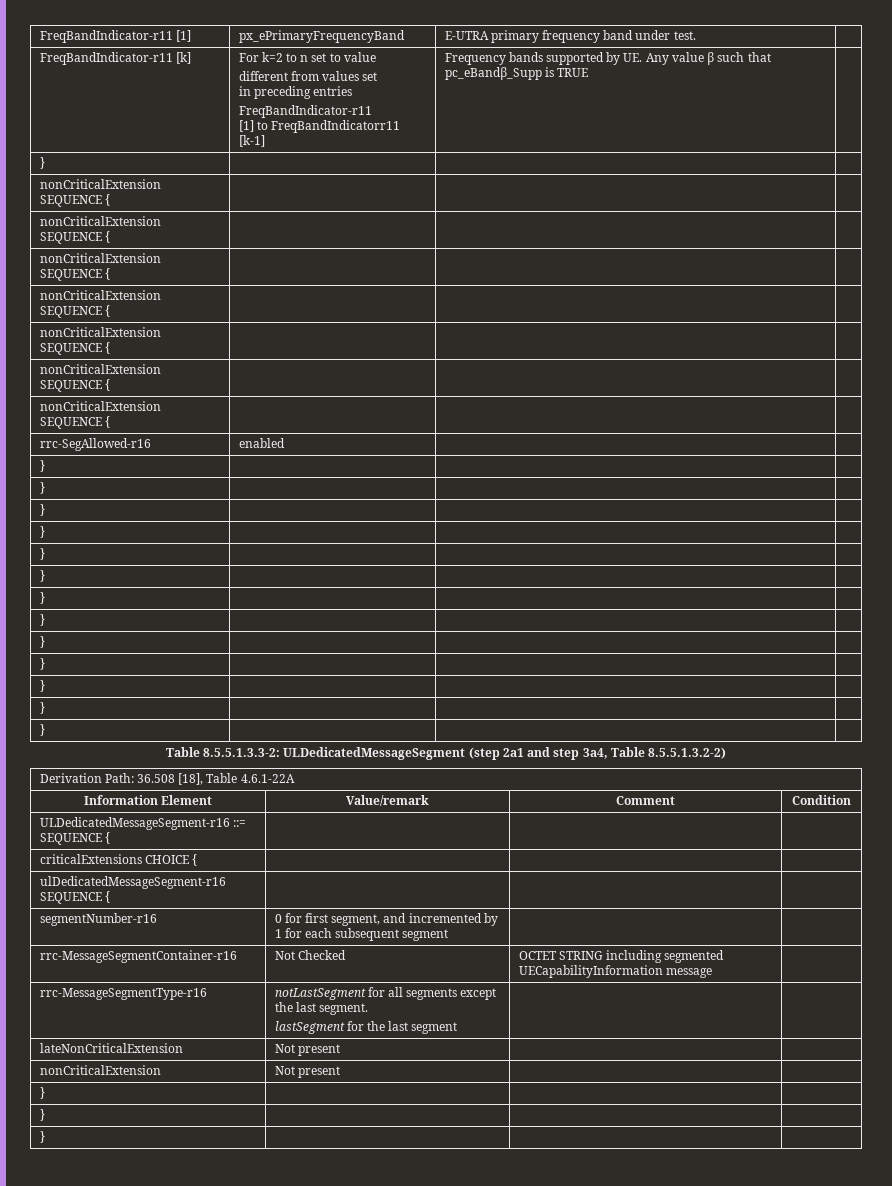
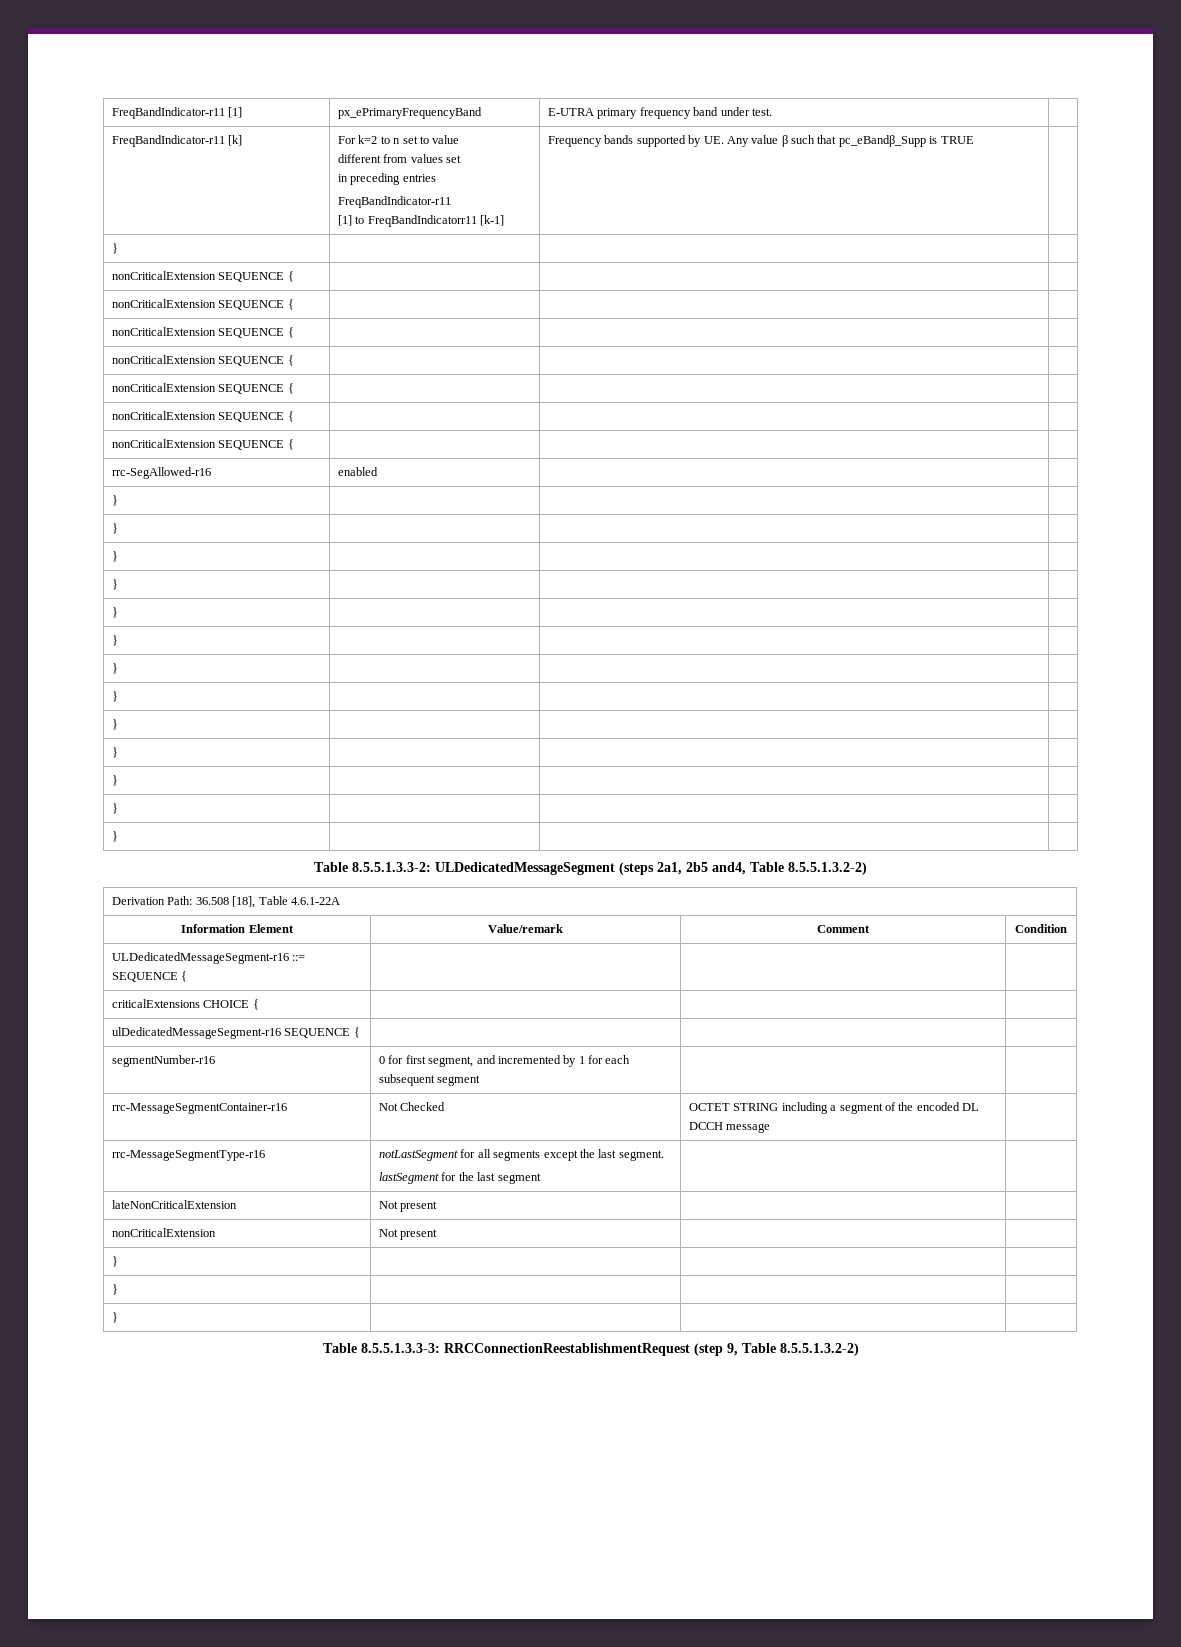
- Table 8.5.5.1.3.3-2: ULDedicatedMessageSegment (step 2a1 and step 3a4, Table 8.5.5.1.3.2-2)
+ Table 8.5.5.1.3.3-2: ULDedicatedMessageSegment (steps 2a1, 2b5 and4, Table 8.5.5.1.3.2-2)
- rrc-MessageSegmentContainer-r16 | Not Checked | OCTET STRING including segmented UECapabilityInformation message |
+ rrc-MessageSegmentContainer-r16 | Not Checked | OCTET STRING including a segment of the encoded DL DCCH message |
+ Table 8.5.5.1.3.3-3: RRCConnectionReestablishmentRequest (step 9, Table 8.5.5.1.3.2-2)

